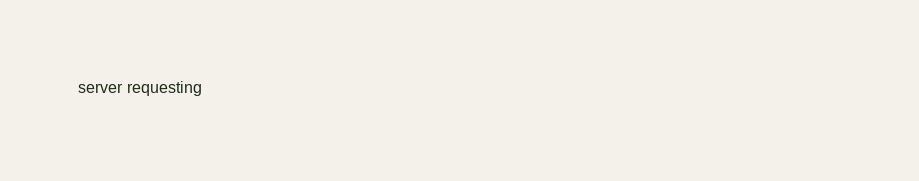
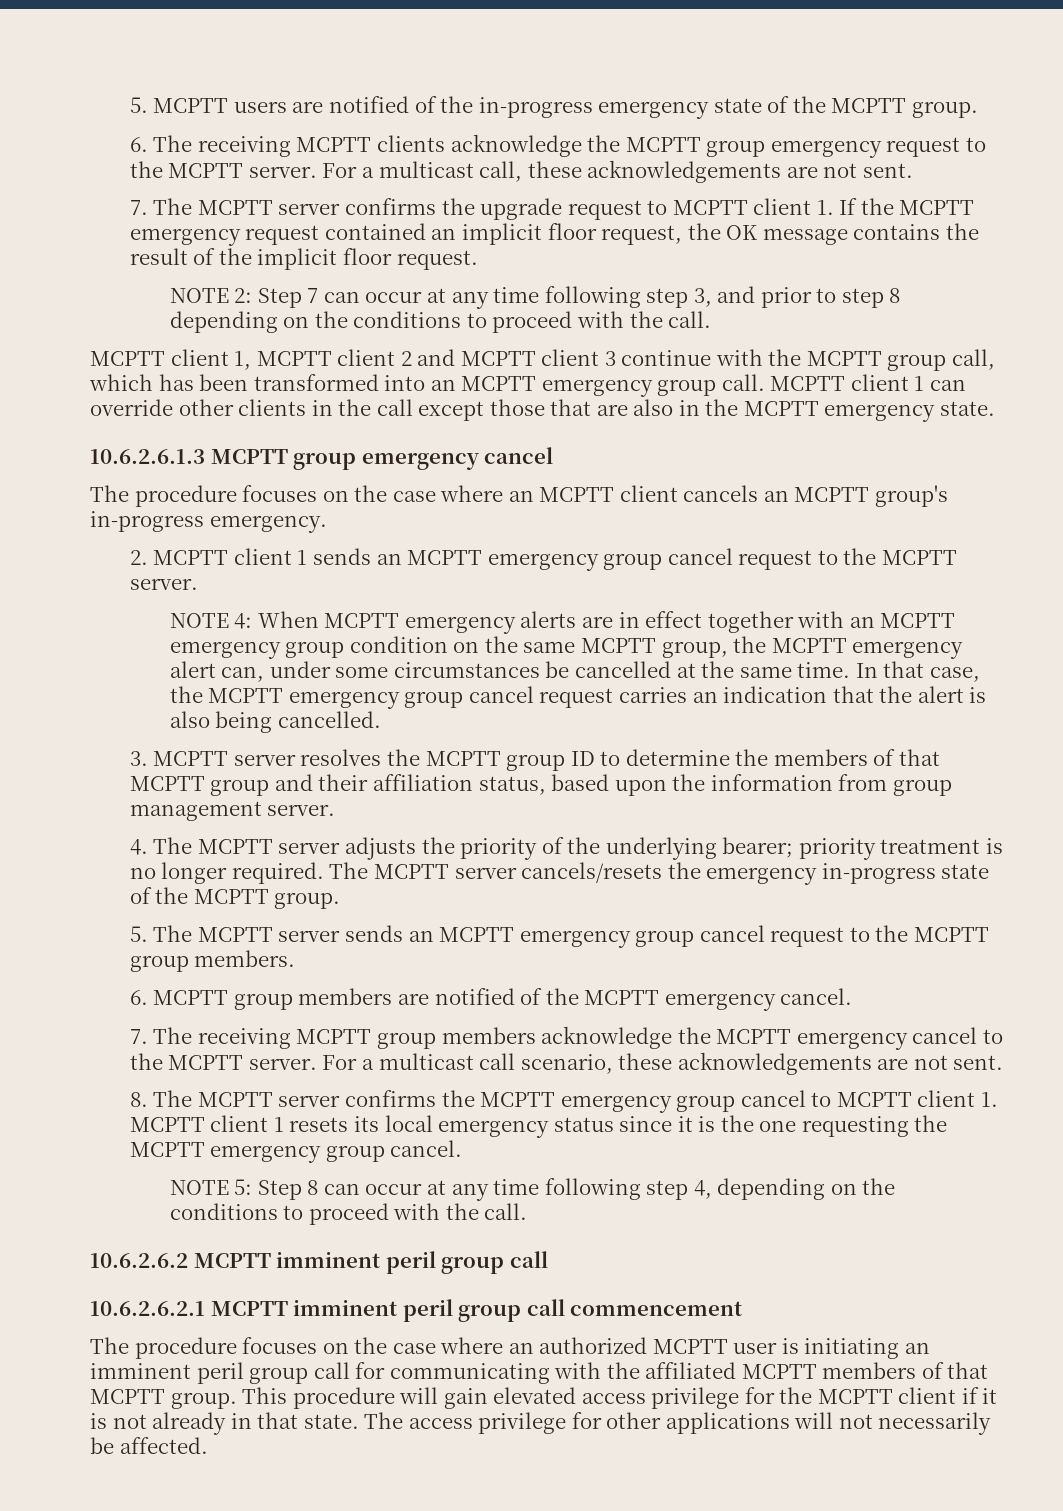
- server requesting
+ 5. MCPTT users are notified of the in-progress emergency state of the MCPTT group.
+ 6. The receiving MCPTT clients acknowledge the MCPTT group emergency request to the MCPTT server. For a multicast call, these acknowledgements are not sent.
+ 7. The MCPTT server confirms the upgrade request to MCPTT client 1. If the MCPTT emergency request contained an implicit floor request, the OK message contains the result of the implicit floor request.
+ NOTE 2: Step 7 can occur at any time following step 3, and prior to step 8 depending on the conditions to proceed with the call.
+ MCPTT client 1, MCPTT client 2 and MCPTT client 3 continue with the MCPTT group call, which has been transformed into an MCPTT emergency group call. MCPTT client 1 can override other clients in the call except those that are also in the MCPTT emergency state.
+ 10.6.2.6.1.3 MCPTT group emergency cancel
+ The procedure focuses on the case where an MCPTT client cancels an MCPTT group's in-progress emergency.
+ 2. MCPTT client 1 sends an MCPTT emergency group cancel request to the MCPTT server.
+ NOTE 4: When MCPTT emergency alerts are in effect together with an MCPTT emergency group condition on the same MCPTT group, the MCPTT emergency alert can, under some circumstances be cancelled at the same time. In that case, the MCPTT emergency group cancel request carries an indication that the alert is also being cancelled.
+ 3. MCPTT server resolves the MCPTT group ID to determine the members of that MCPTT group and their affiliation status, based upon the information from group management server.
+ 4. The MCPTT server adjusts the priority of the underlying bearer; priority treatment is no longer required. The MCPTT server cancels/resets the emergency in-progress state of the MCPTT group.
+ 5. The MCPTT server sends an MCPTT emergency group cancel request to the MCPTT group members.
+ 6. MCPTT group members are notified of the MCPTT emergency cancel.
+ 7. The receiving MCPTT group members acknowledge the MCPTT emergency cancel to the MCPTT server. For a multicast call scenario, these acknowledgements are not sent.
+ 8. The MCPTT server confirms the MCPTT emergency group cancel to MCPTT client 1. MCPTT client 1 resets its local emergency status since it is the one requesting the MCPTT emergency group cancel.
+ NOTE 5: Step 8 can occur at any time following step 4, depending on the conditions to proceed with the call.
+ 10.6.2.6.2 MCPTT imminent peril group call
+ 10.6.2.6.2.1 MCPTT imminent peril group call commencement
+ The procedure focuses on the case where an authorized MCPTT user is initiating an imminent peril group call for communicating with the affiliated MCPTT members of that MCPTT group. This procedure will gain elevated access privilege for the MCPTT client if it is not already in that state. The access privilege for other applications will not necessarily be affected.

